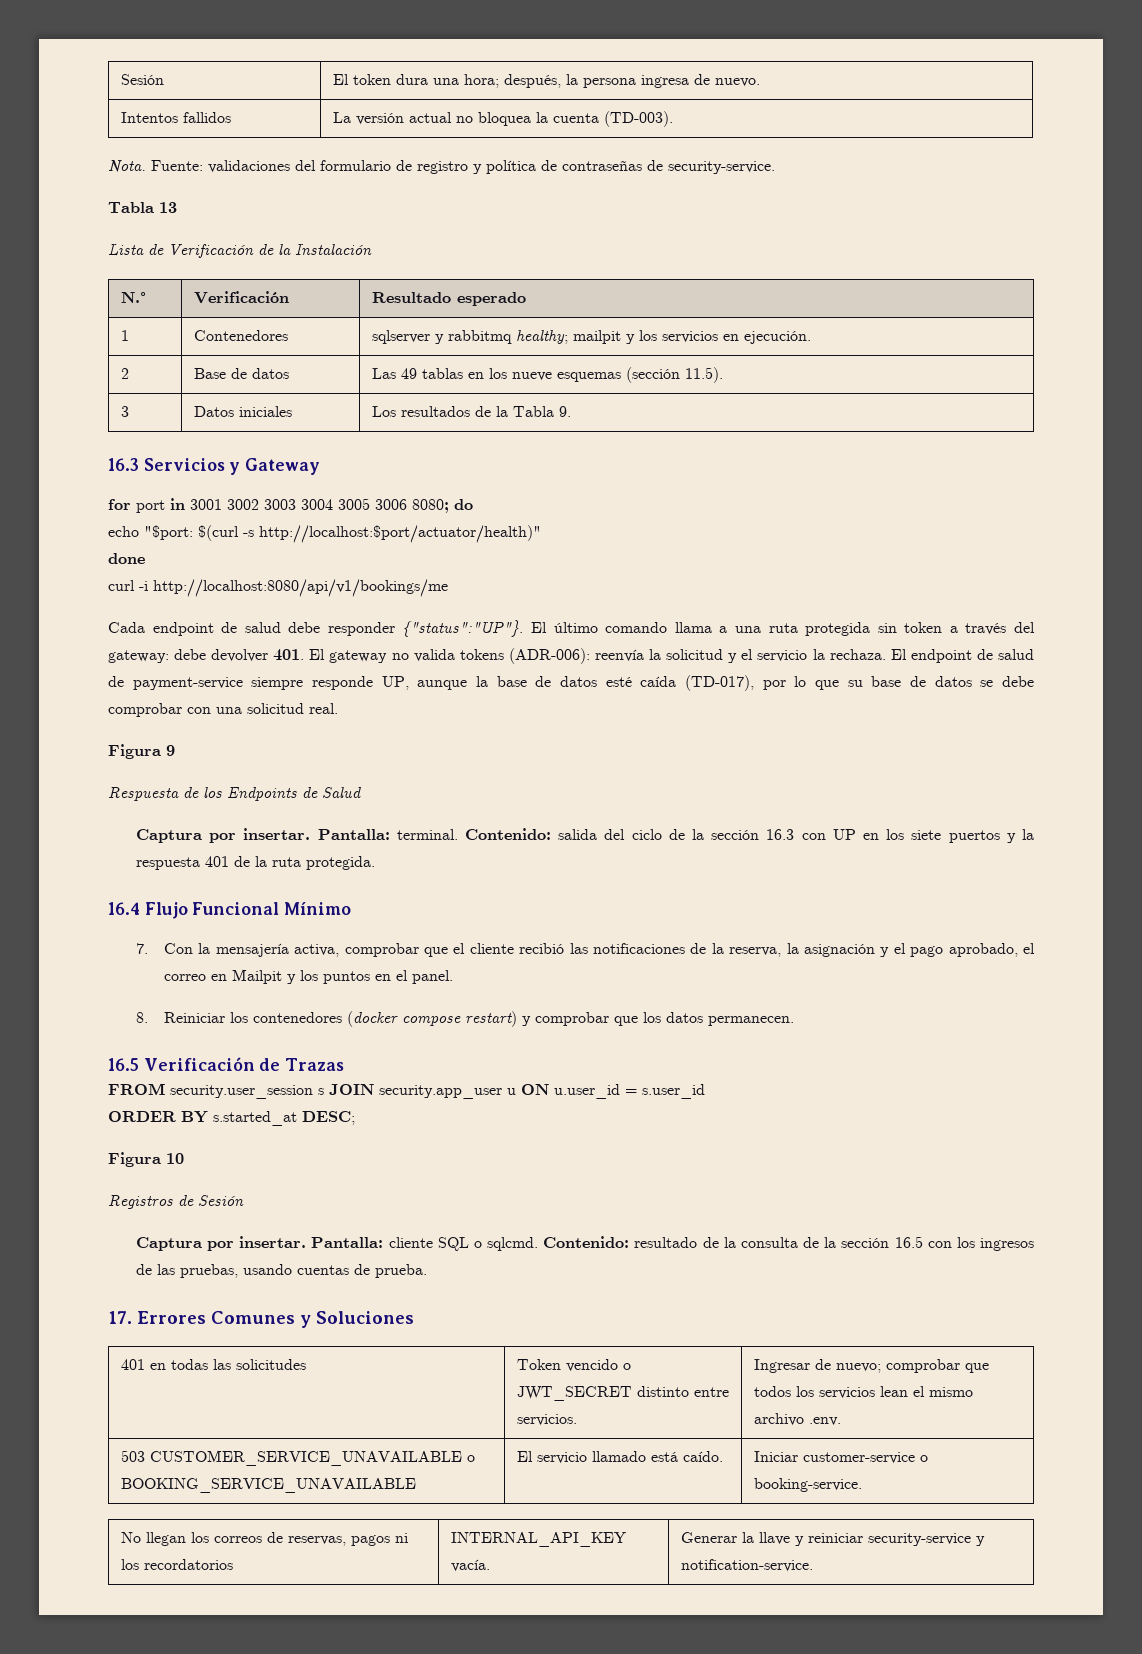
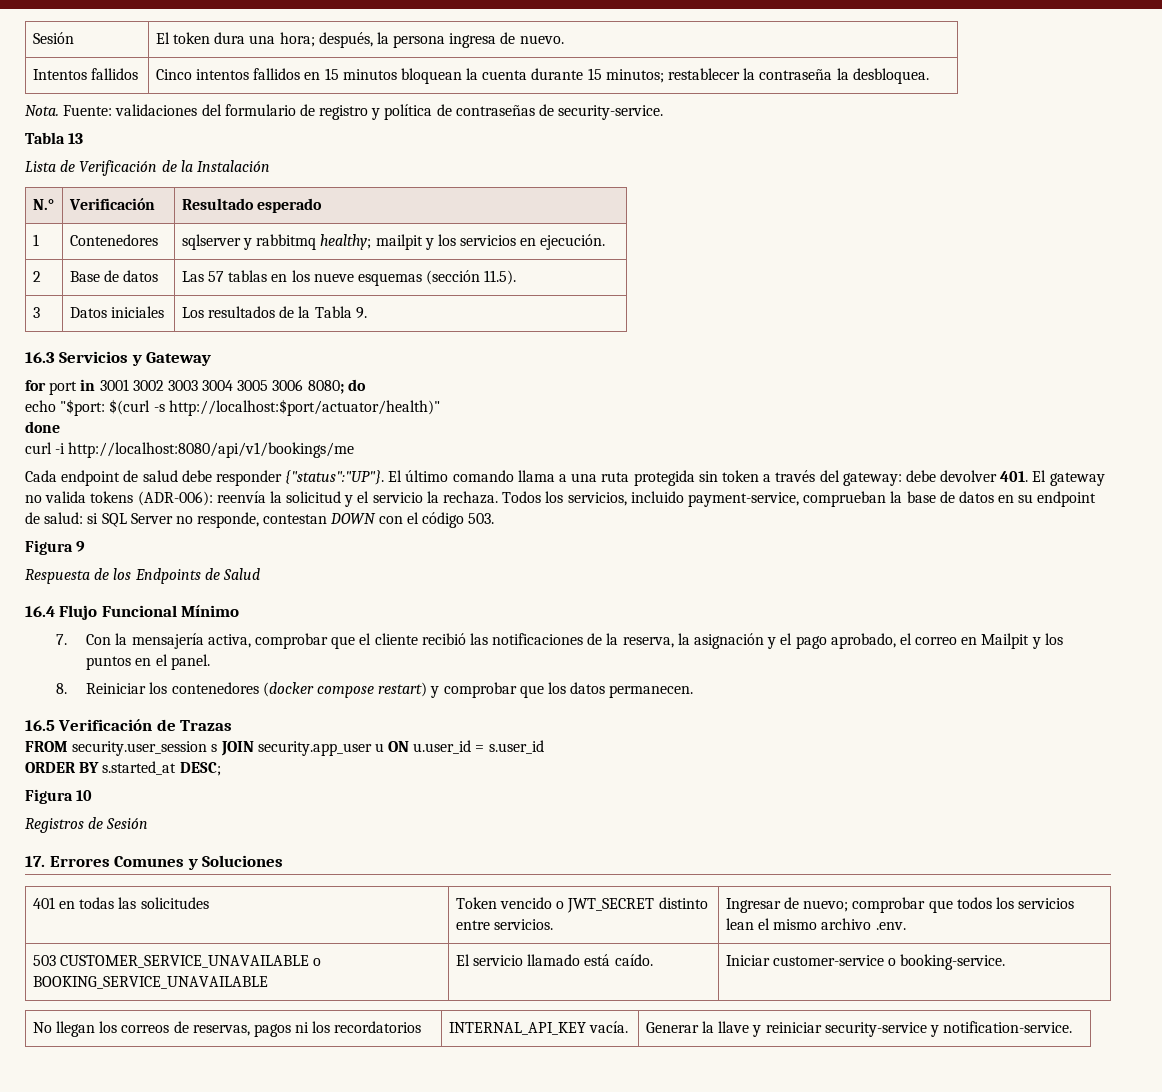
- Intentos fallidos | La versión actual no bloquea la cuenta (TD-003).
+ Intentos fallidos | Cinco intentos fallidos en 15 minutos bloquean la cuenta durante 15 minutos; restablecer la contraseña la desbloquea.
- 2 | Base de datos | Las 49 tablas en los nueve esquemas (sección 11.5).
+ 2 | Base de datos | Las 57 tablas en los nueve esquemas (sección 11.5).
- El endpoint de salud de payment-service siempre responde UP, aunque la base de datos esté caída (TD-017), por lo que su base de datos se debe comprobar con una solicitud real.
+ Todos los servicios, incluido payment-service, comprueban la base de datos en su endpoint de salud: si SQL Server no responde, contestan DOWN con el código 503.
- Captura por insertar. Pantalla: terminal. Contenido: salida del ciclo de la sección 16.3 con UP en los siete puertos y la respuesta 401 de la ruta protegida.
- Captura por insertar. Pantalla: cliente SQL o sqlcmd. Contenido: resultado de la consulta de la sección 16.5 con los ingresos de las pruebas, usando cuentas de prueba.

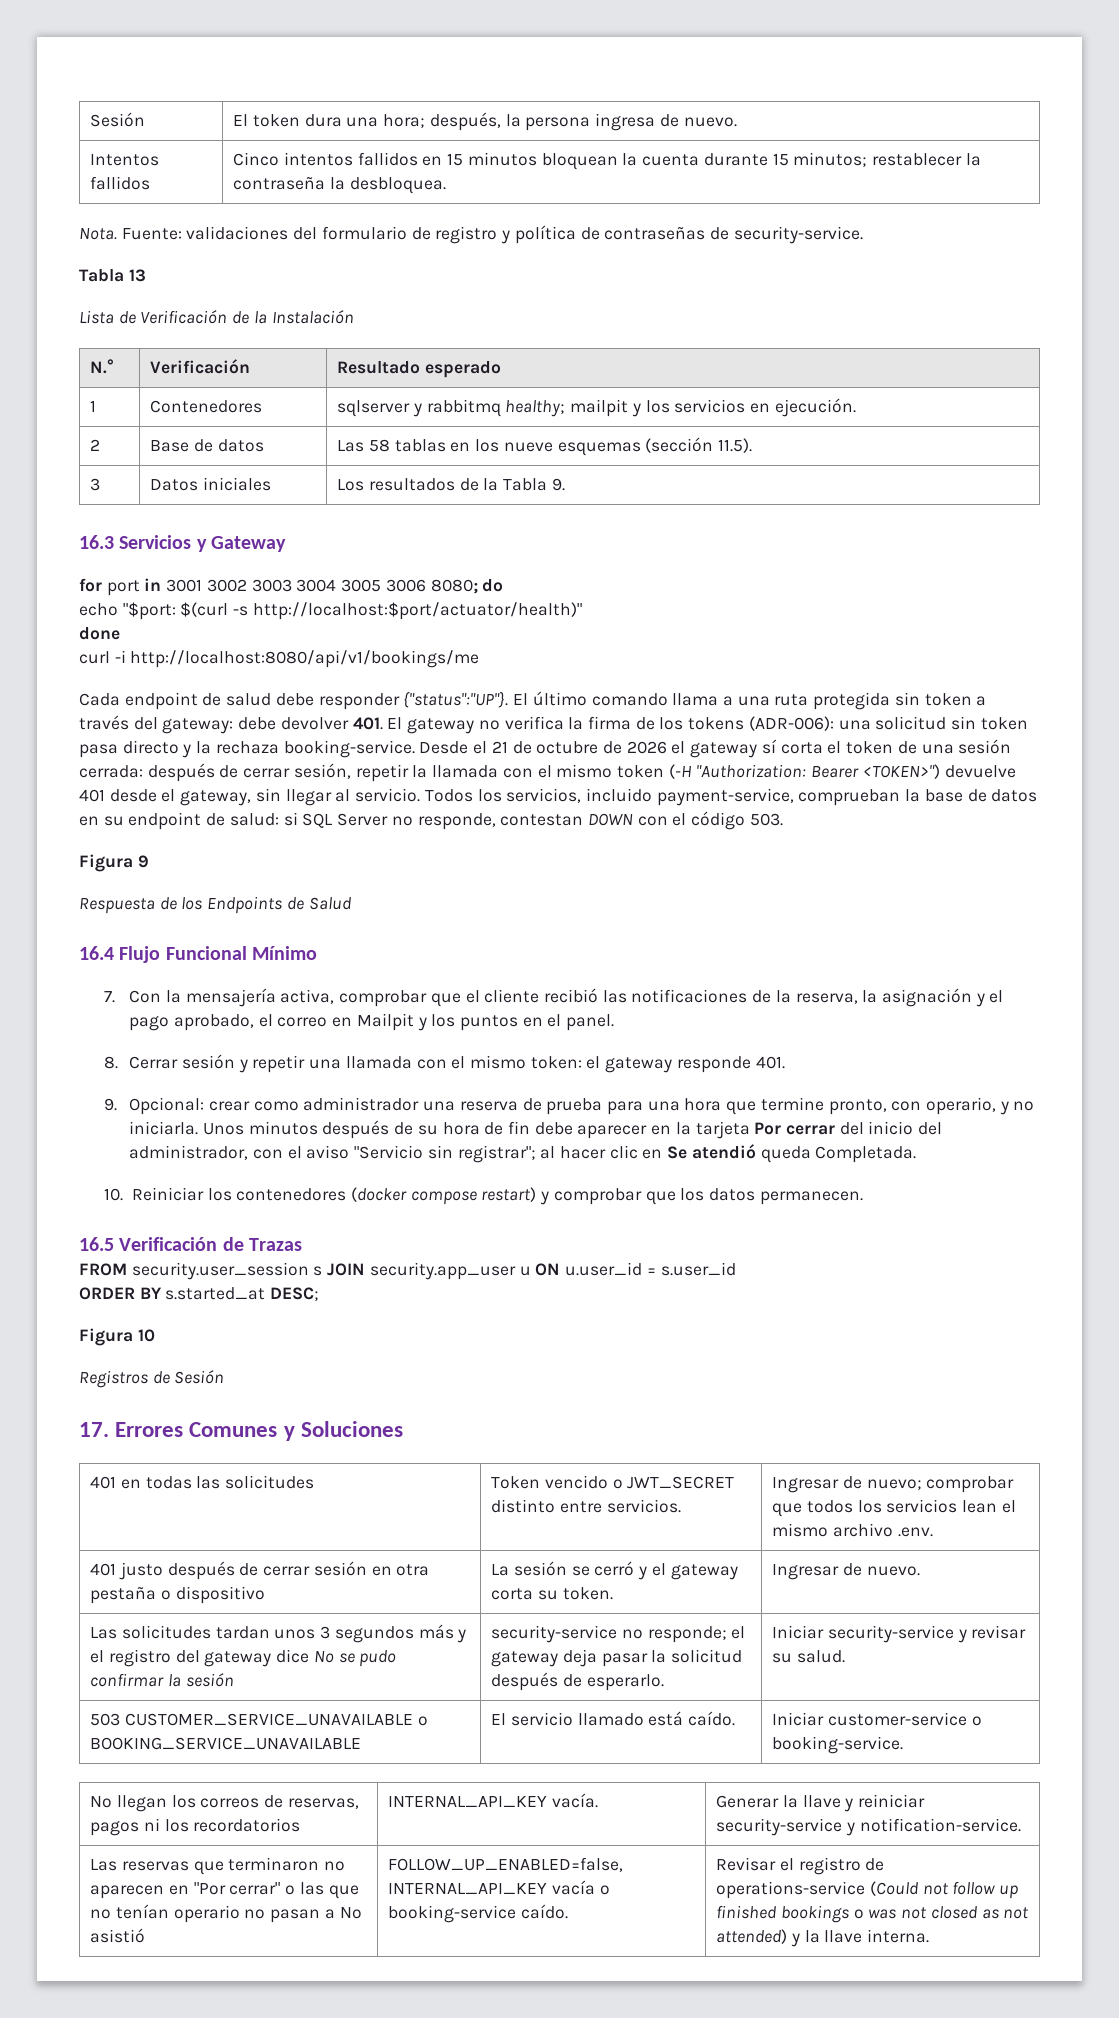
- 2 | Base de datos | Las 57 tablas en los nueve esquemas (sección 11.5).
+ 2 | Base de datos | Las 58 tablas en los nueve esquemas (sección 11.5).
- El último comando llama a una ruta protegida sin token a través del gateway: debe devolver 401. El gateway no valida tokens (ADR-006): reenvía la solicitud y el servicio la rechaza.
+ El último comando llama a una ruta protegida sin token a través del gateway: debe devolver 401. El gateway no verifica la firma de los tokens (ADR-006): una solicitud sin token pasa directo y la rechaza booking-service. Desde el 21 de octubre de 2026 el gateway sí corta el token de una sesión cerrada: después de cerrar sesión, repetir la llamada con el mismo token (-H "Authorization: Bearer <TOKEN>") devuelve 401 desde el gateway, sin llegar al servicio.
- 8. Reiniciar los contenedores (docker compose restart) y comprobar que los datos permanecen.
+ 8. Cerrar sesión y repetir una llamada con el mismo token: el gateway responde 401.
+ 9. Opcional: crear como administrador una reserva de prueba para una hora que termine pronto, con operario, y no iniciarla. Unos minutos después de su hora de fin debe aparecer en la tarjeta Por cerrar del inicio del administrador, con el aviso "Servicio sin registrar"; al hacer clic en Se atendió queda Completada.
+ 10. Reiniciar los contenedores (docker compose restart) y comprobar que los datos permanecen.
+ 401 justo después de cerrar sesión en otra pestaña o dispositivo | La sesión se cerró y el gateway corta su token. | Ingresar de nuevo.
+ Las solicitudes tardan unos 3 segundos más y el registro del gateway dice No se pudo confirmar la sesión | security-service no responde; el gateway deja pasar la solicitud después de esperarlo. | Iniciar security-service y revisar su salud.
+ Las reservas que terminaron no aparecen en "Por cerrar" o las que no tenían operario no pasan a No asistió | FOLLOW_UP_ENABLED=false, INTERNAL_API_KEY vacía o booking-service caído. | Revisar el registro de operations-service (Could not follow up finished bookings o was not closed as not attended) y la llave interna.

